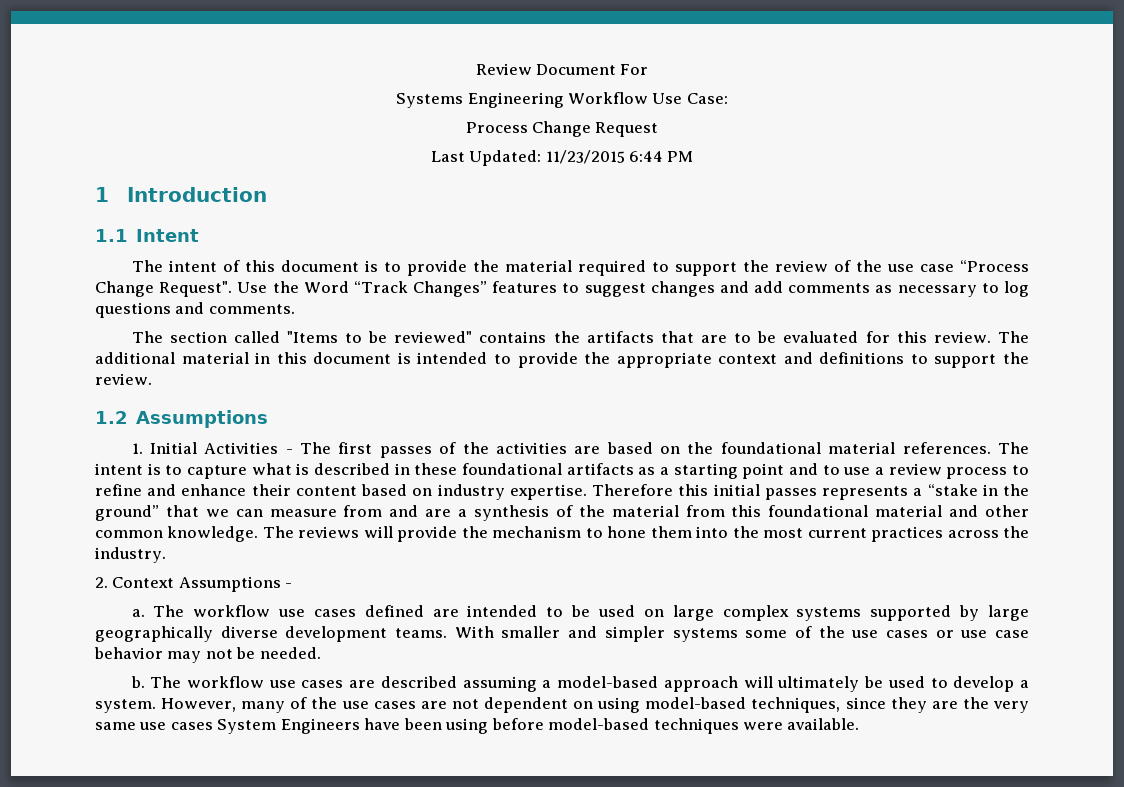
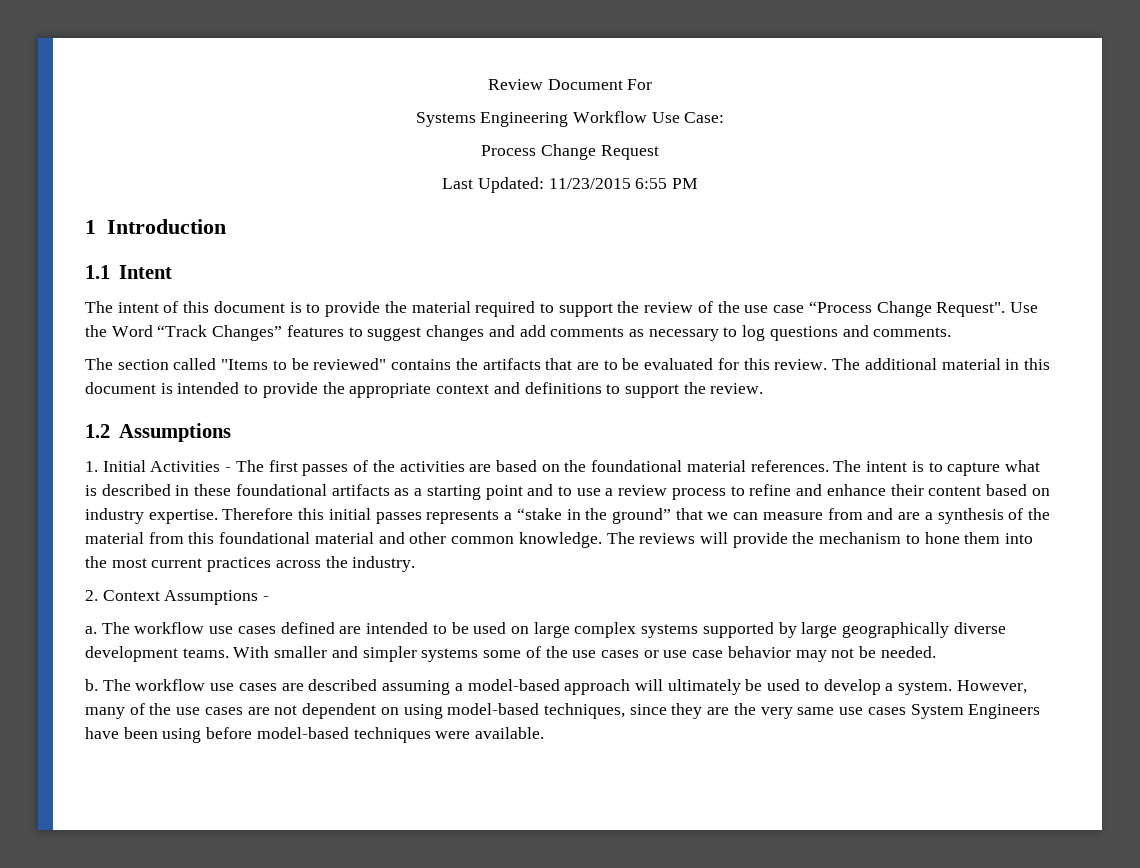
- Last Updated: 11/23/2015 6:44 PM
+ Last Updated: 11/23/2015 6:55 PM

